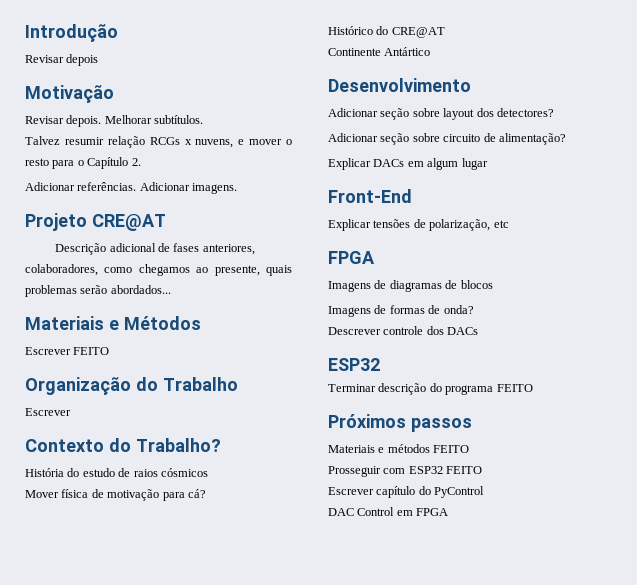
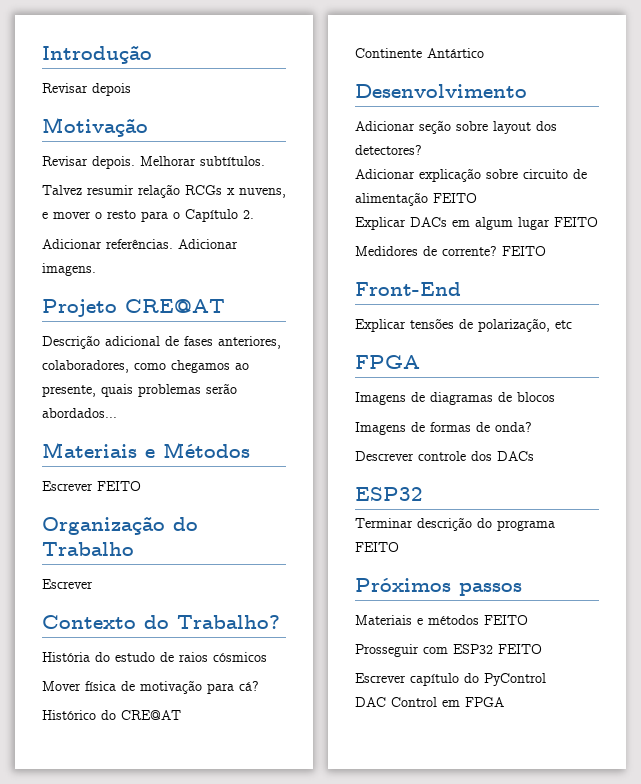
- Adicionar seção sobre circuito de alimentação?
+ Adicionar explicação sobre circuito de alimentação FEITO
- Explicar DACs em algum lugar
+ Explicar DACs em algum lugar FEITO
+ Medidores de corrente? FEITO

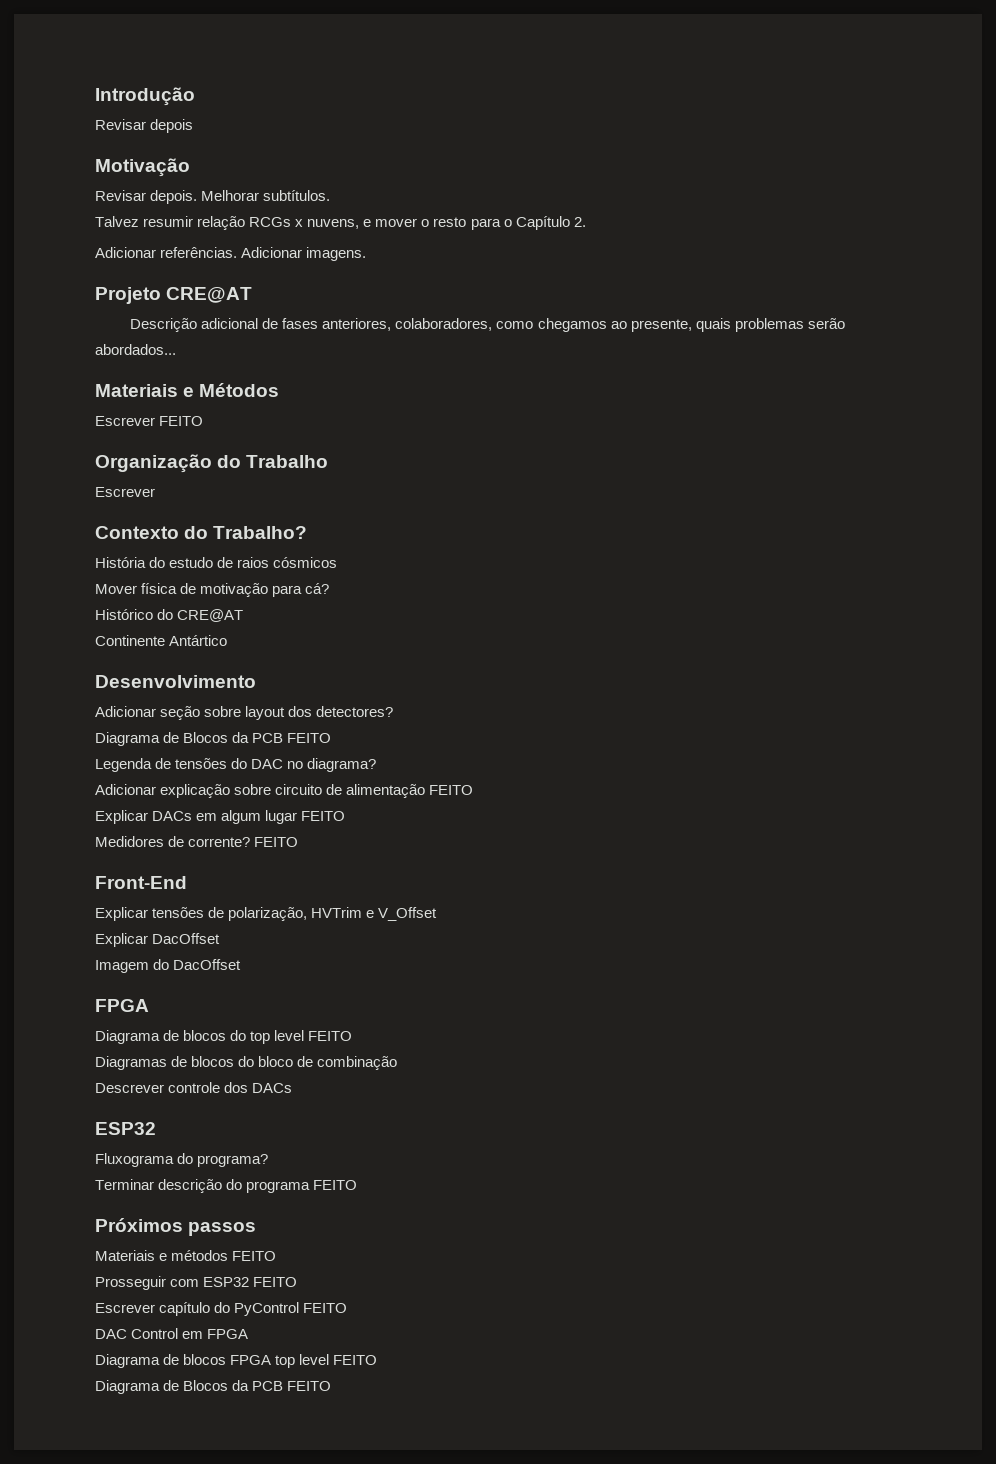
  Adicionar seção sobre layout dos detectores?
+ Diagrama de Blocos da PCB FEITO
+ Legenda de tensões do DAC no diagrama?
- Explicar tensões de polarização, etc
+ Explicar tensões de polarização, HVTrim e V_Offset
+ Explicar DacOffset
+ Imagem do DacOffset
  FPGA
- Imagens de diagramas de blocos
- Imagens de formas de onda?
+ Diagrama de blocos do top level FEITO
+ Diagramas de blocos do bloco de combinação
+ Fluxograma do programa?
- Escrever capítulo do PyControl
+ Escrever capítulo do PyControl FEITO
+ Diagrama de blocos FPGA top level FEITO
+ Diagrama de Blocos da PCB FEITO

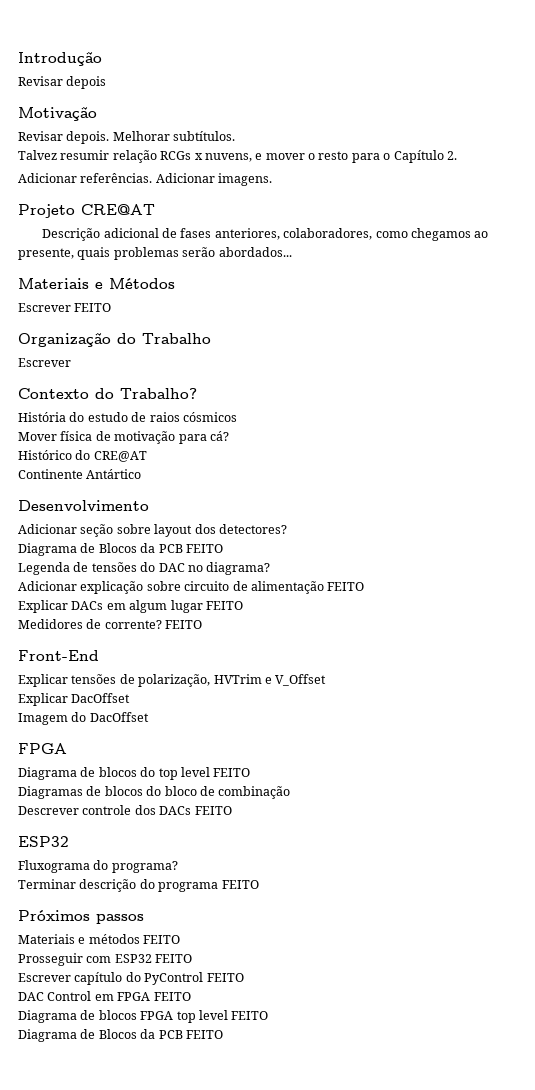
- Descrever controle dos DACs
+ Descrever controle dos DACs FEITO
- DAC Control em FPGA
+ DAC Control em FPGA FEITO

